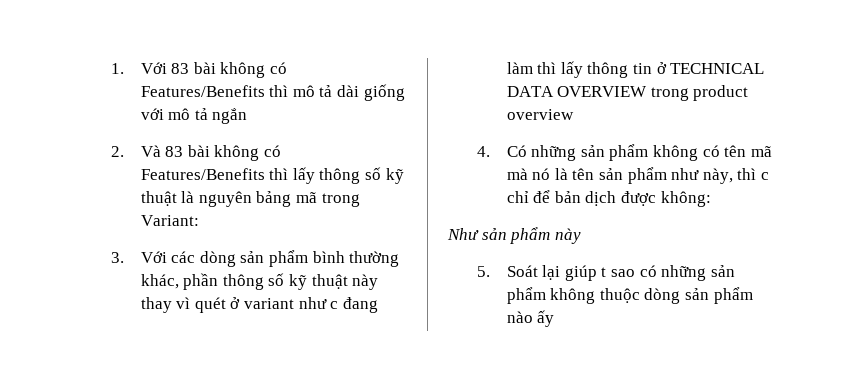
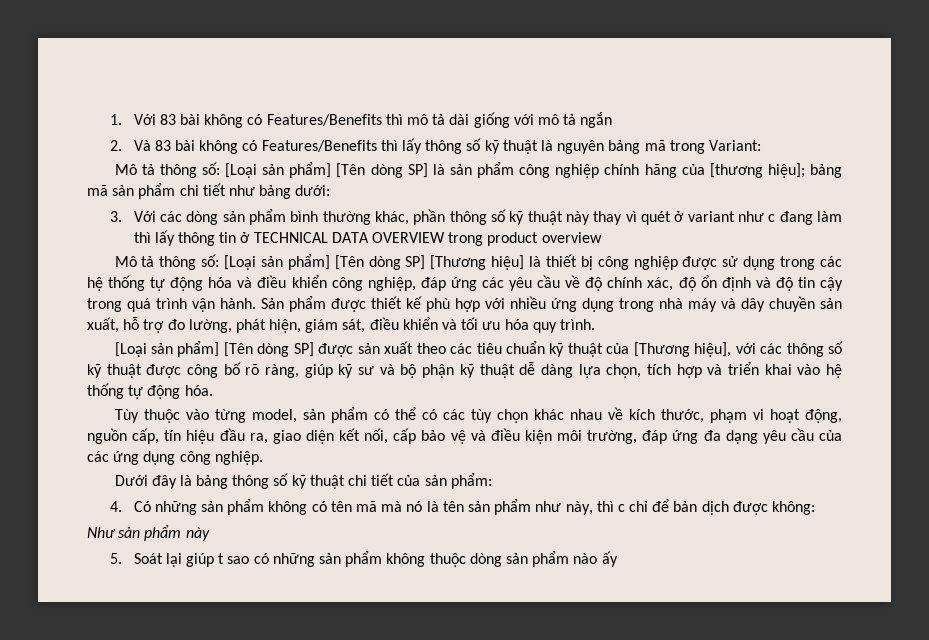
+ Mô tả thông số: [Loại sản phẩm] [Tên dòng SP] là sản phẩm công nghiệp chính hãng của [thương hiệu]; bảng mã sản phẩm chi tiết như bảng dưới:
+ Mô tả thông số: [Loại sản phẩm] [Tên dòng SP] [Thương hiệu] là thiết bị công nghiệp được sử dụng trong các hệ thống tự động hóa và điều khiển công nghiệp, đáp ứng các yêu cầu về độ chính xác, độ ổn định và độ tin cậy trong quá trình vận hành. Sản phẩm được thiết kế phù hợp với nhiều ứng dụng trong nhà máy và dây chuyền sản xuất, hỗ trợ đo lường, phát hiện, giám sát, điều khiển và tối ưu hóa quy trình.
+ [Loại sản phẩm] [Tên dòng SP] được sản xuất theo các tiêu chuẩn kỹ thuật của [Thương hiệu], với các thông số kỹ thuật được công bố rõ ràng, giúp kỹ sư và bộ phận kỹ thuật dễ dàng lựa chọn, tích hợp và triển khai vào hệ thống tự động hóa.
+ Tùy thuộc vào từng model, sản phẩm có thể có các tùy chọn khác nhau về kích thước, phạm vi hoạt động, nguồn cấp, tín hiệu đầu ra, giao diện kết nối, cấp bảo vệ và điều kiện môi trường, đáp ứng đa dạng yêu cầu của các ứng dụng công nghiệp.
+ Dưới đây là bảng thông số kỹ thuật chi tiết của sản phẩm:

